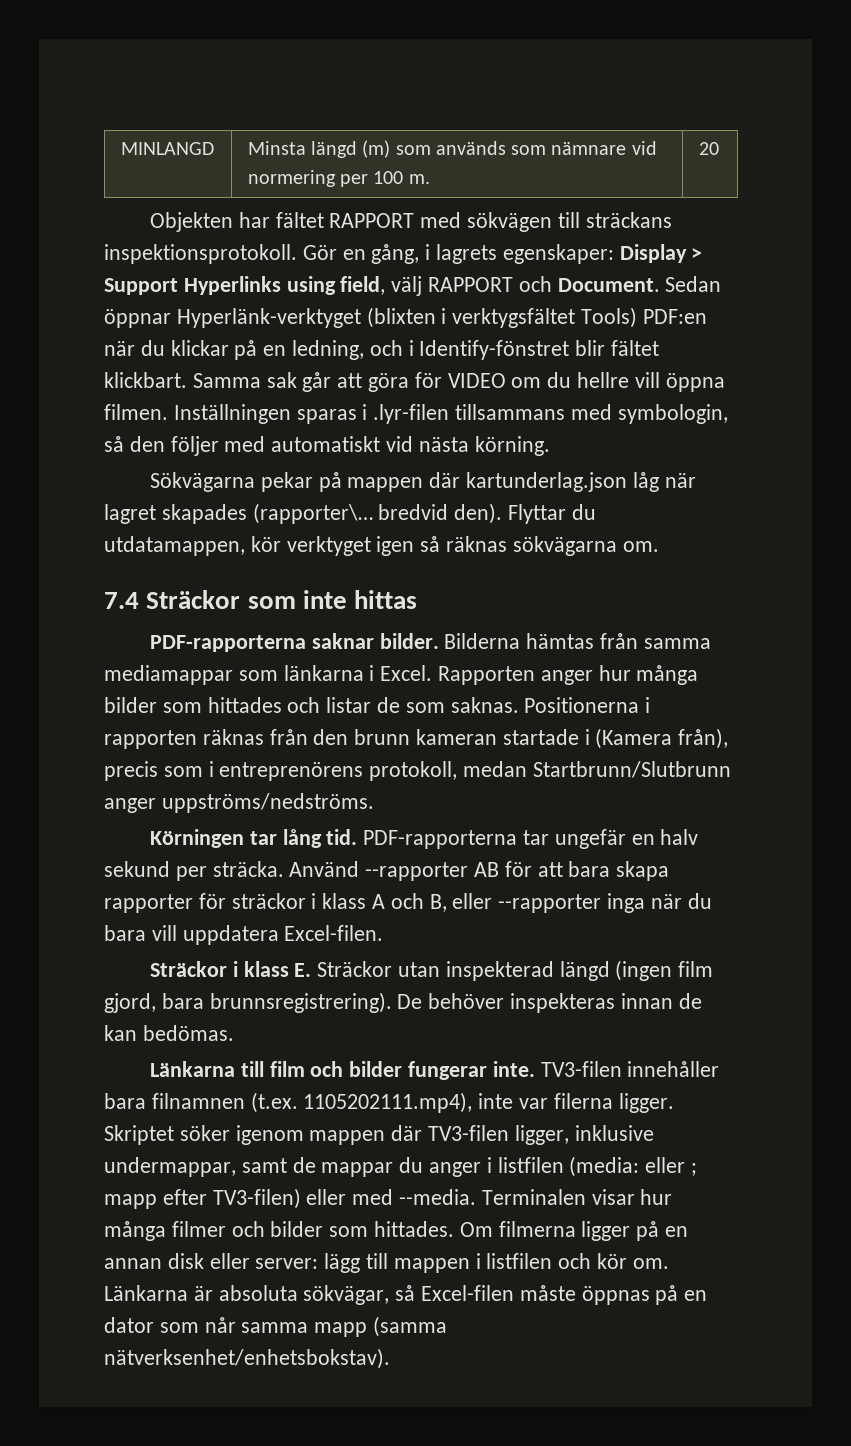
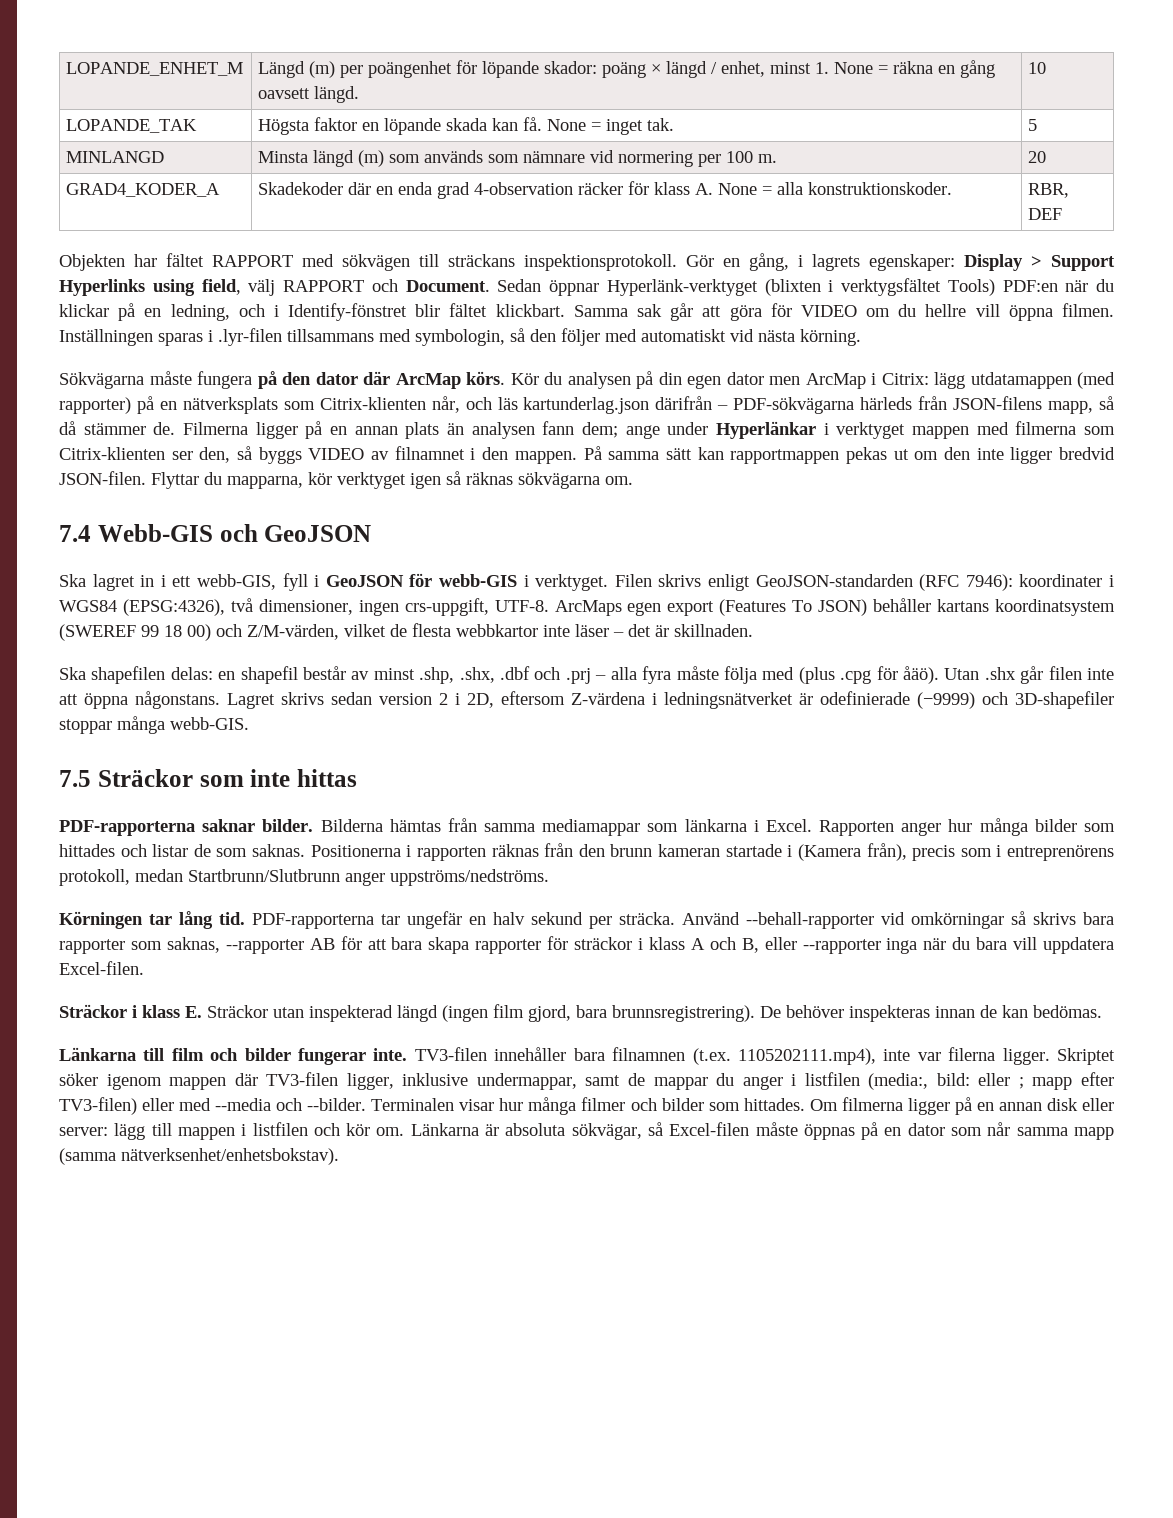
+ LOPANDE_ENHET_M | Längd (m) per poängenhet för löpande skador: poäng × längd / enhet, minst 1. None = räkna en gång oavsett längd. | 10
+ LOPANDE_TAK | Högsta faktor en löpande skada kan få. None = inget tak. | 5
+ GRAD4_KODER_A | Skadekoder där en enda grad 4-observation räcker för klass A. None = alla konstruktionskoder. | RBR, DEF
- Sökvägarna pekar på mappen där kartunderlag.json låg när lagret skapades (rapporter\… bredvid den).
+ Sökvägarna måste fungera på den dator där ArcMap körs. Kör du analysen på din egen dator men ArcMap i Citrix: lägg utdatamappen (med rapporter) på en nätverksplats som Citrix-klienten når, och läs kartunderlag.json därifrån – PDF-sökvägarna härleds från JSON-filens mapp, så då stämmer de. Filmerna ligger på en annan plats än analysen fann dem; ange under Hyperlänkar i verktyget mappen med filmerna som Citrix-klienten ser den, så byggs VIDEO av filnamnet i den mappen. På samma sätt kan rapportmappen pekas ut om den inte ligger bredvid JSON-filen.
- Flyttar du utdatamappen, kör verktyget igen så räknas sökvägarna om.
+ Flyttar du mapparna, kör verktyget igen så räknas sökvägarna om.
- 7.4 Sträckor som inte hittas
+ 7.4 Webb-GIS och GeoJSON
+ Ska lagret in i ett webb-GIS, fyll i GeoJSON för webb-GIS i verktyget. Filen skrivs enligt GeoJSON-standarden (RFC 7946): koordinater i WGS84 (EPSG:4326), två dimensioner, ingen crs-uppgift, UTF-8. ArcMaps egen export (Features To JSON) behåller kartans koordinatsystem (SWEREF 99 18 00) och Z/M-värden, vilket de flesta webbkartor inte läser – det är skillnaden.
+ Ska shapefilen delas: en shapefil består av minst .shp, .shx, .dbf och .prj – alla fyra måste följa med (plus .cpg för åäö). Utan .shx går filen inte att öppna någonstans. Lagret skrivs sedan version 2 i 2D, eftersom Z-värdena i ledningsnätverket är odefinierade (−9999) och 3D-shapefiler stoppar många webb-GIS.
+ 7.5 Sträckor som inte hittas
- Använd --rapporter AB för att bara skapa rapporter för sträckor i klass A och B, eller --rapporter inga när du bara vill uppdatera Excel-filen.
+ Använd --behall-rapporter vid omkörningar så skrivs bara rapporter som saknas, --rapporter AB för att bara skapa rapporter för sträckor i klass A och B, eller --rapporter inga när du bara vill uppdatera Excel-filen.
- Skriptet söker igenom mappen där TV3-filen ligger, inklusive undermappar, samt de mappar du anger i listfilen (media: eller ; mapp efter TV3-filen) eller med --media.
+ Skriptet söker igenom mappen där TV3-filen ligger, inklusive undermappar, samt de mappar du anger i listfilen (media:, bild: eller ; mapp efter TV3-filen) eller med --media och --bilder.

